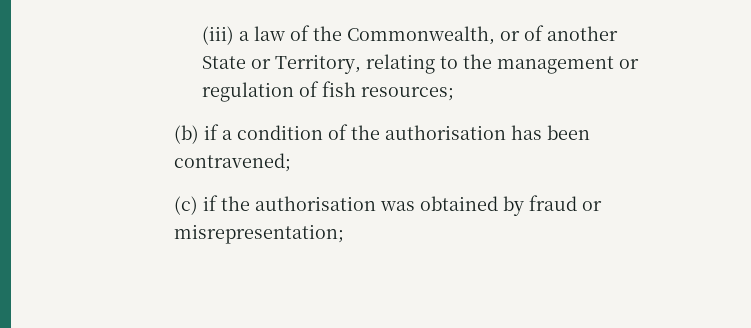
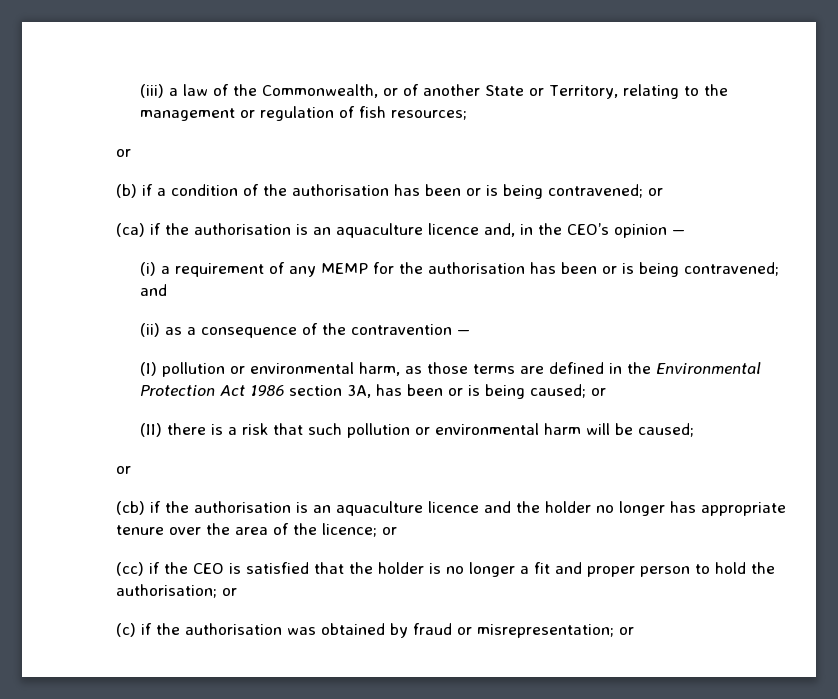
  (iii) a law of the Commonwealth, or of another State or Territory, relating to the management or regulation of fish resources;
+ or
- (b) if a condition of the authorisation has been contravened;
+ (b) if a condition of the authorisation has been or is being contravened; or
+ (ca) if the authorisation is an aquaculture licence and, in the CEO’s opinion —
+ (i) a requirement of any MEMP for the authorisation has been or is being contravened; and
+ (ii) as a consequence of the contravention —
+ (I) pollution or environmental harm, as those terms are defined in the Environmental Protection Act 1986 section 3A, has been or is being caused; or
+ (II) there is a risk that such pollution or environmental harm will be caused;
+ or
+ (cb) if the authorisation is an aquaculture licence and the holder no longer has appropriate tenure over the area of the licence; or
+ (cc) if the CEO is satisfied that the holder is no longer a fit and proper person to hold the authorisation; or
- (c) if the authorisation was obtained by fraud or misrepresentation;
+ (c) if the authorisation was obtained by fraud or misrepresentation; or

